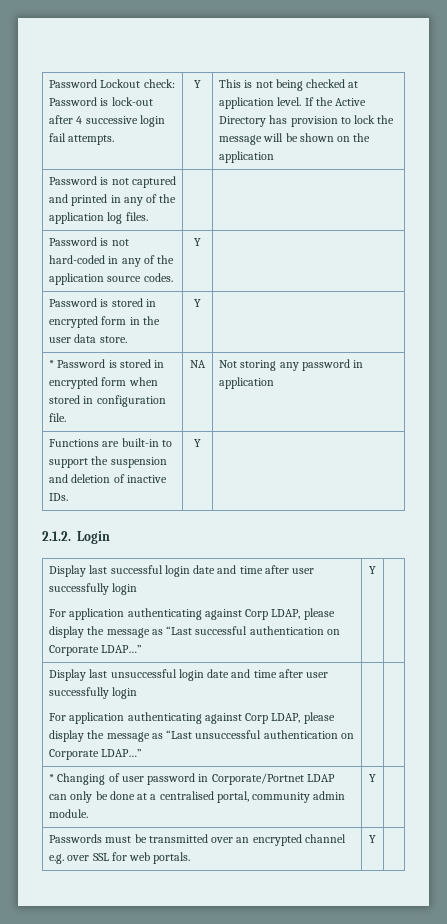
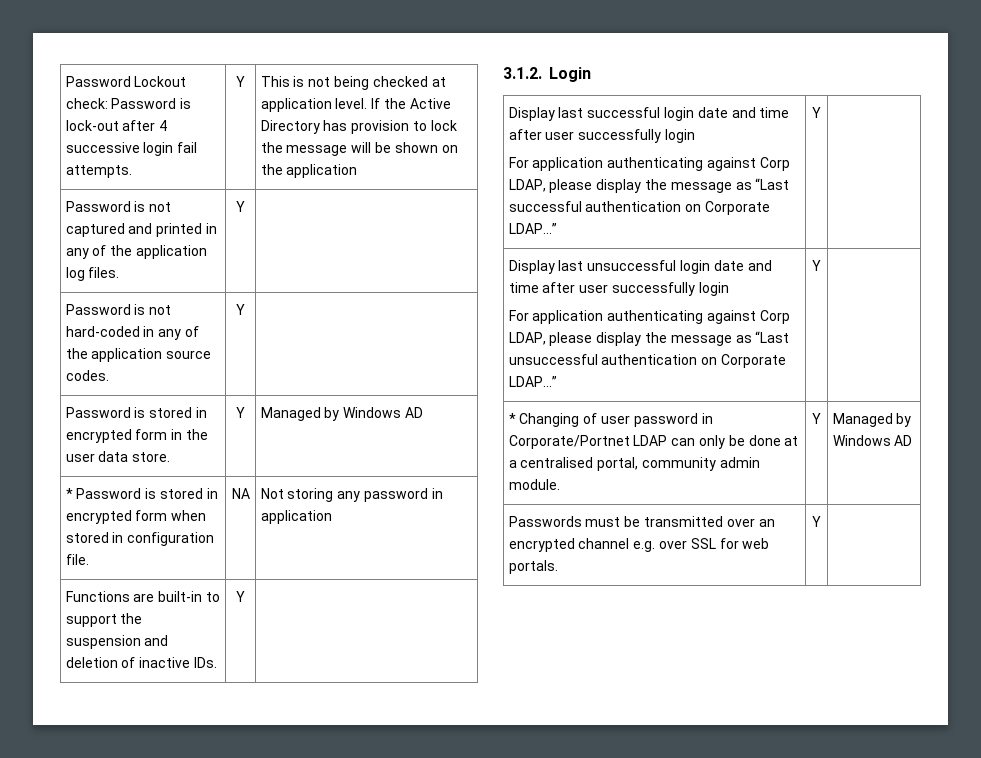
- Password is not captured and printed in any of the application log files. | |
+ Password is not captured and printed in any of the application log files. | Y |
- Password is stored in encrypted form in the user data store. | Y |
+ Password is stored in encrypted form in the user data store. | Y | Managed by Windows AD
- 2.1.2. Login
+ 3.1.2. Login
  Display last unsuccessful login date and time after user successfully login
- For application authenticating against Corp LDAP, please display the message as “Last unsuccessful authentication on Corporate LDAP…” | |
+ For application authenticating against Corp LDAP, please display the message as “Last unsuccessful authentication on Corporate LDAP…” | Y |
- * Changing of user password in Corporate/Portnet LDAP can only be done at a centralised portal, community admin module. | Y |
+ * Changing of user password in Corporate/Portnet LDAP can only be done at a centralised portal, community admin module. | Y | Managed by Windows AD

